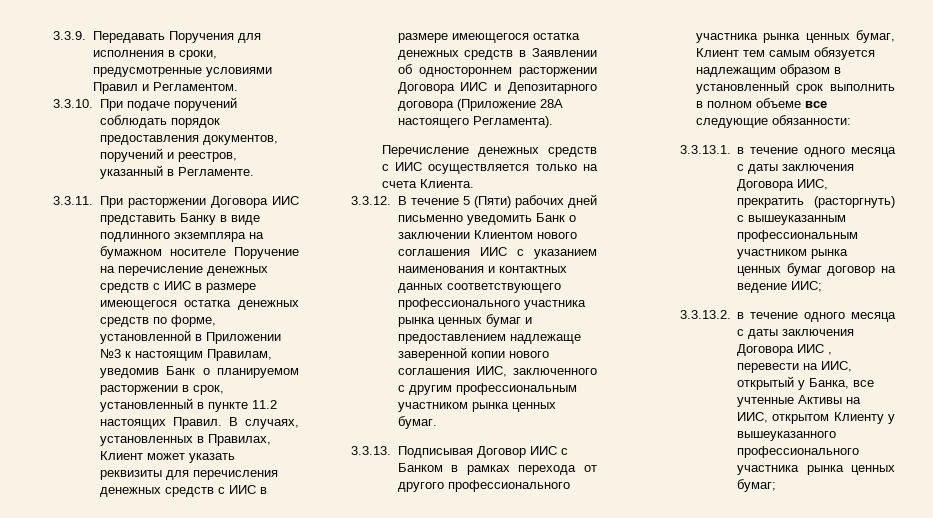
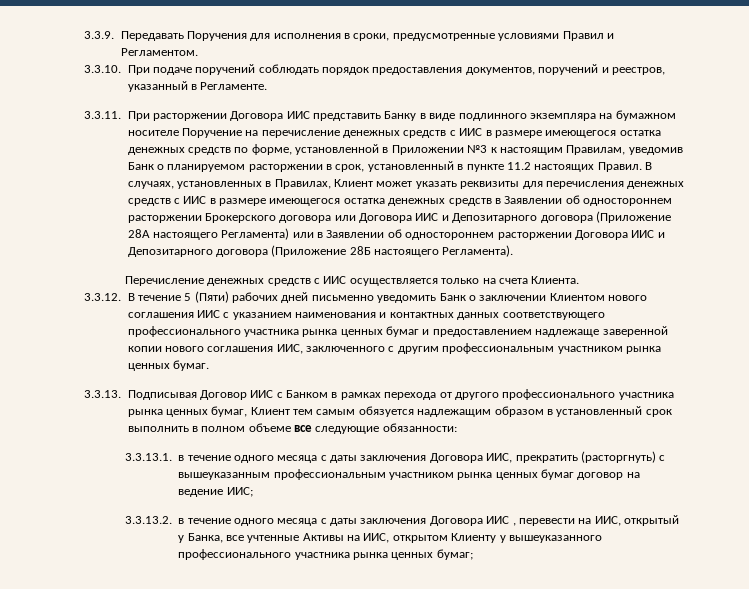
- В случаях, установленных в Правилах, Клиент может указать реквизиты для перечисления денежных средств с ИИС в размере имеющегося остатка денежных средств в Заявлении об одностороннем расторжении Договора ИИС и Депозитарного договора (Приложение 28А настоящего Регламента).
+ В случаях, установленных в Правилах, Клиент может указать реквизиты для перечисления денежных средств с ИИС в размере имеющегося остатка денежных средств в Заявлении об одностороннем расторжении Брокерского договора или Договора ИИС и Депозитарного договора (Приложение 28А настоящего Регламента) или в Заявлении об одностороннем расторжении Договора ИИС и Депозитарного договора (Приложение 28Б настоящего Регламента).

